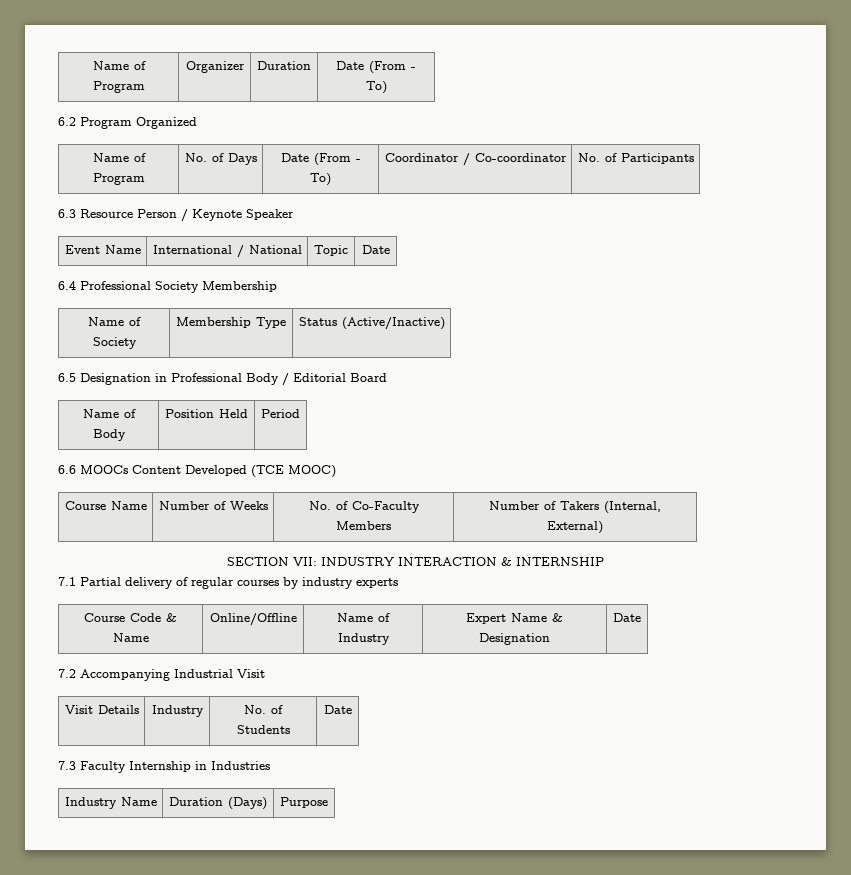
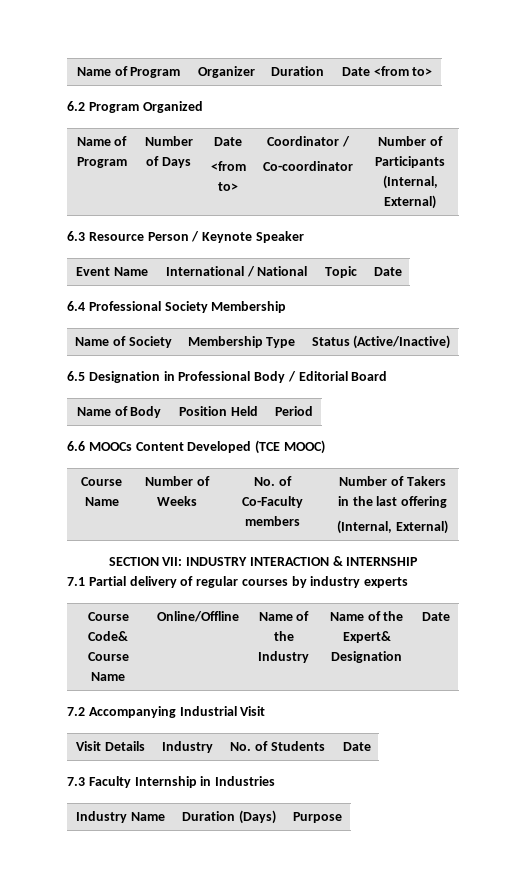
- Name of Program | Organizer | Duration | Date (From - To)
+ Name of Program | Organizer | Duration | Date <from to>
- Name of Program | No. of Days | Date (From - To) | Coordinator / Co-coordinator | No. of Participants
+ Name of Program | Number of Days | Date
+ <from to> | Coordinator /
+ Co-coordinator | Number of Participants (Internal, External)
- Course Name | Number of Weeks | No. of Co-Faculty Members | Number of Takers (Internal, External)
+ Course Name | Number of Weeks | No. of Co-Faculty members | Number of Takers in the last offering
+ (Internal, External)
- Course Code & Name | Online/Offline | Name of Industry | Expert Name & Designation | Date
+ Course Code& Course Name | Online/Offline | Name of the Industry | Name of the Expert& Designation | Date

